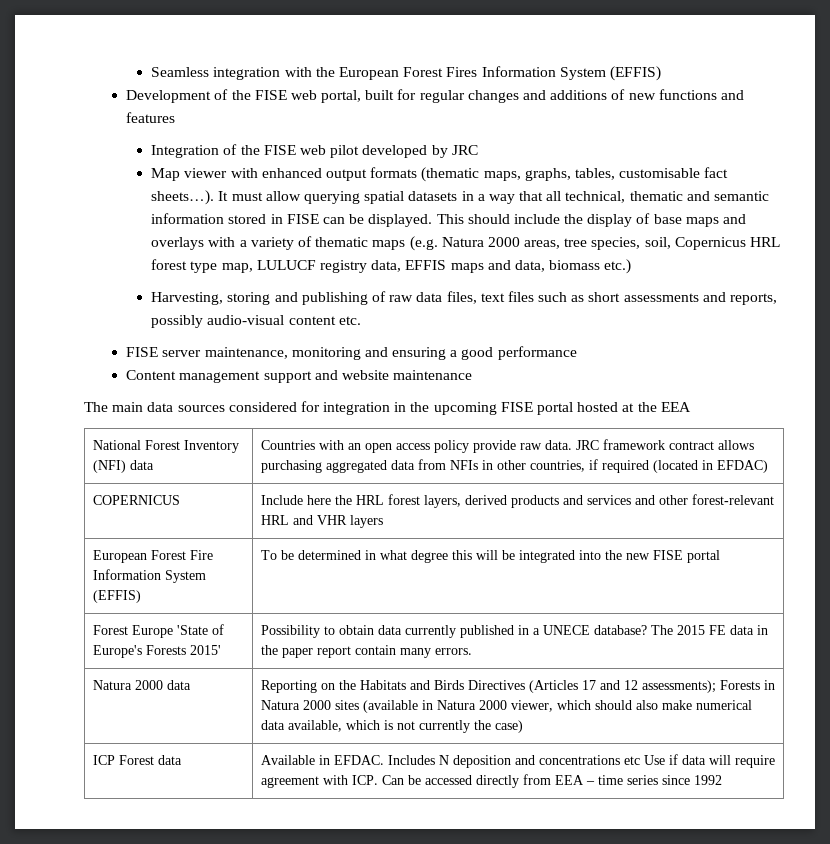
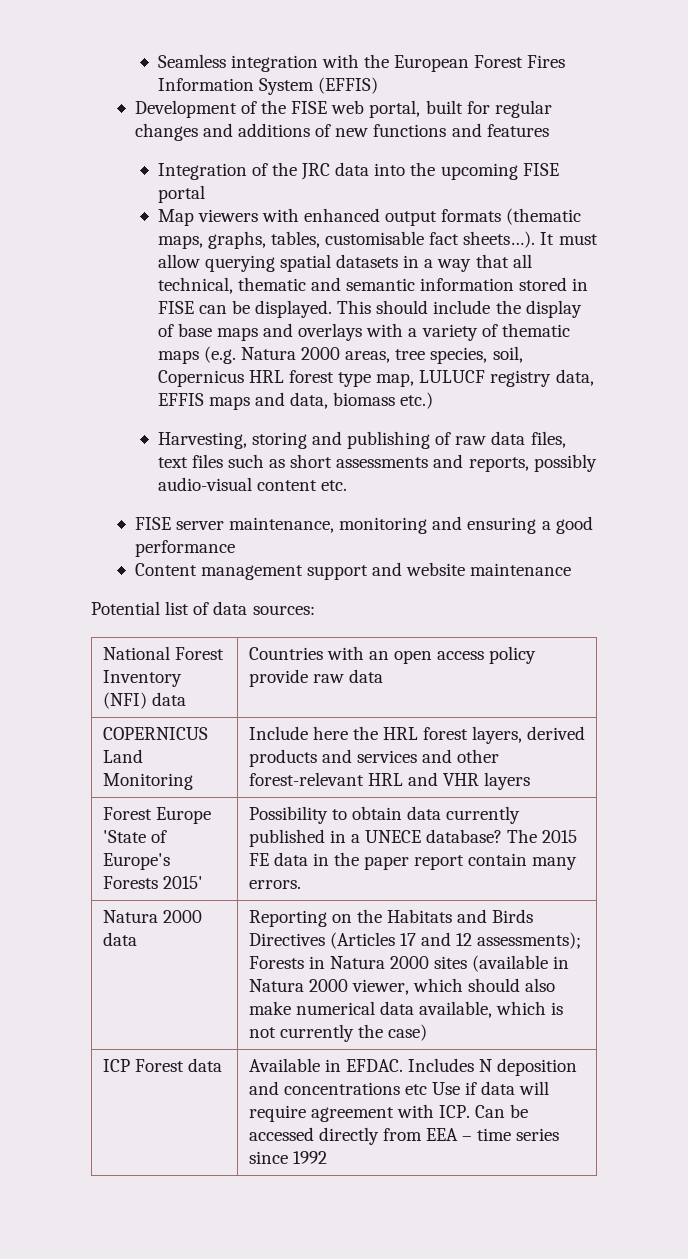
- Integration of the FISE web pilot developed by JRC
+ Integration of the JRC data into the upcoming FISE portal
- Map viewer with enhanced output formats (thematic maps, graphs, tables, customisable fact sheets…).
+ Map viewers with enhanced output formats (thematic maps, graphs, tables, customisable fact sheets…).
- The main data sources considered for integration in the upcoming FISE portal hosted at the EEA
+ Potential list of data sources:
- National Forest Inventory (NFI) data | Countries with an open access policy provide raw data. JRC framework contract allows purchasing aggregated data from NFIs in other countries, if required (located in EFDAC)
+ National Forest Inventory (NFI) data | Countries with an open access policy provide raw data
- COPERNICUS | Include here the HRL forest layers, derived products and services and other forest-relevant HRL and VHR layers
+ COPERNICUS Land Monitoring | Include here the HRL forest layers, derived products and services and other forest-relevant HRL and VHR layers
- European Forest Fire Information System (EFFIS) | To be determined in what degree this will be integrated into the new FISE portal

